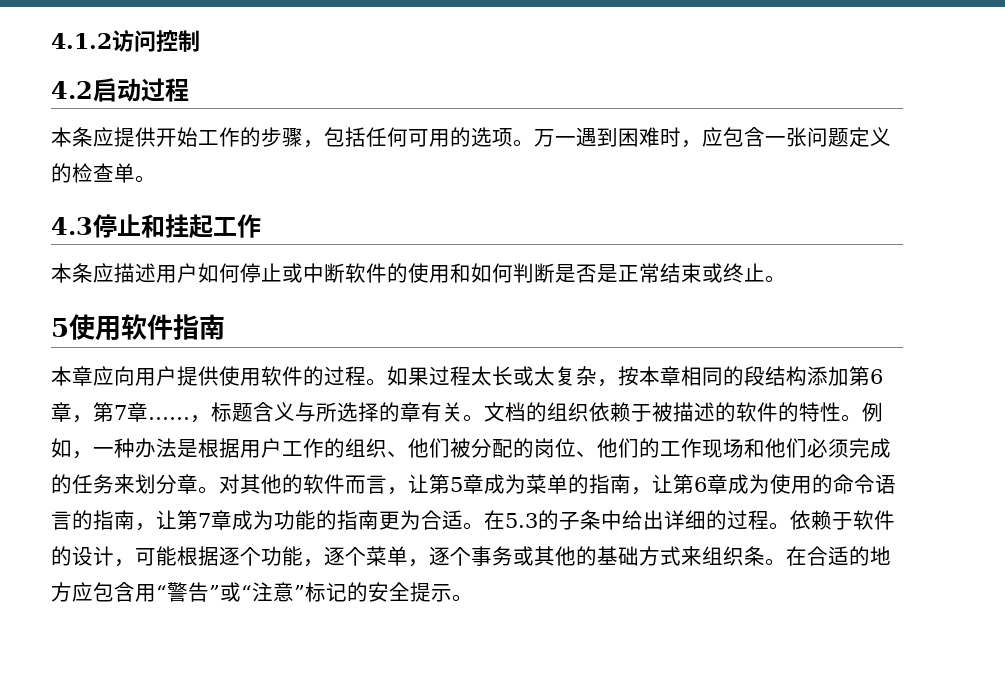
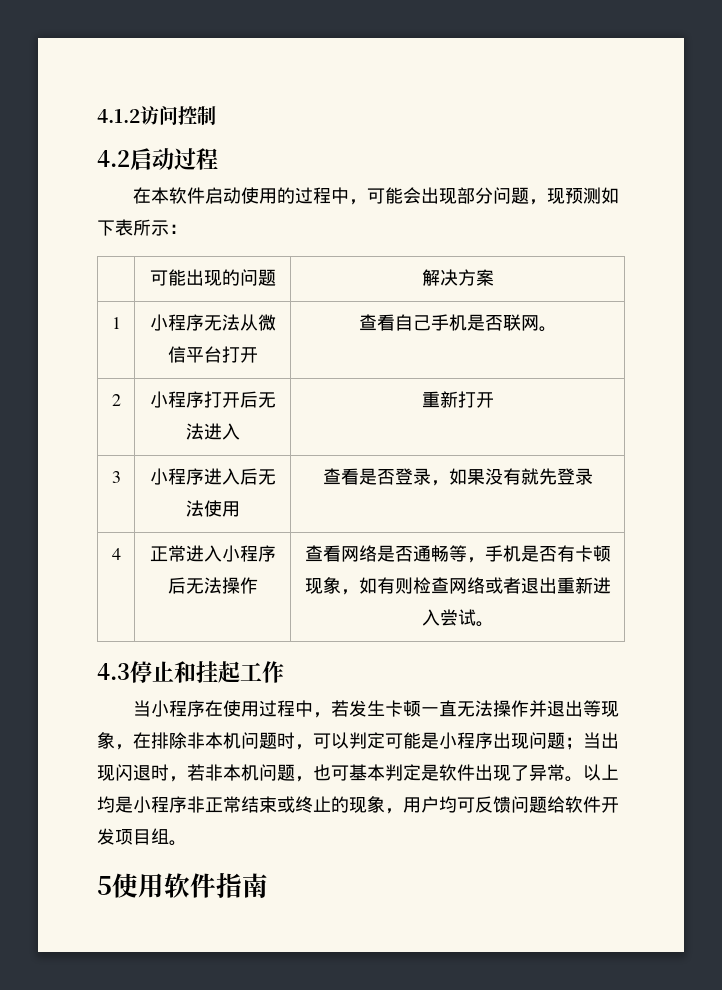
- 本条应提供开始工作的步骤，包括任何可用的选项。万一遇到困难时，应包含一张问题定义的检查单。
+ 在本软件启动使用的过程中，可能会出现部分问题，现预测如下表所示：
+ | 可能出现的问题 | 解决方案
+ 1 | 小程序无法从微信平台打开 | 查看自己手机是否联网。
+ 2 | 小程序打开后无法进入 | 重新打开
+ 3 | 小程序进入后无法使用 | 查看是否登录，如果没有就先登录
+ 4 | 正常进入小程序后无法操作 | 查看网络是否通畅等，手机是否有卡顿现象，如有则检查网络或者退出重新进入尝试。
- 本条应描述用户如何停止或中断软件的使用和如何判断是否是正常结束或终止。
+ 当小程序在使用过程中，若发生卡顿一直无法操作并退出等现象，在排除非本机问题时，可以判定可能是小程序出现问题；当出现闪退时，若非本机问题，也可基本判定是软件出现了异常。以上均是小程序非正常结束或终止的现象，用户均可反馈问题给软件开发项目组。
- 本章应向用户提供使用软件的过程。如果过程太长或太复杂，按本章相同的段结构添加第6章，第7章……，标题含义与所选择的章有关。文档的组织依赖于被描述的软件的特性。例如，一种办法是根据用户工作的组织、他们被分配的岗位、他们的工作现场和他们必须完成的任务来划分章。对其他的软件而言，让第5章成为菜单的指南，让第6章成为使用的命令语言的指南，让第7章成为功能的指南更为合适。在5.3的子条中给出详细的过程。依赖于软件的设计，可能根据逐个功能，逐个菜单，逐个事务或其他的基础方式来组织条。在合适的地方应包含用“警告”或“注意”标记的安全提示。

